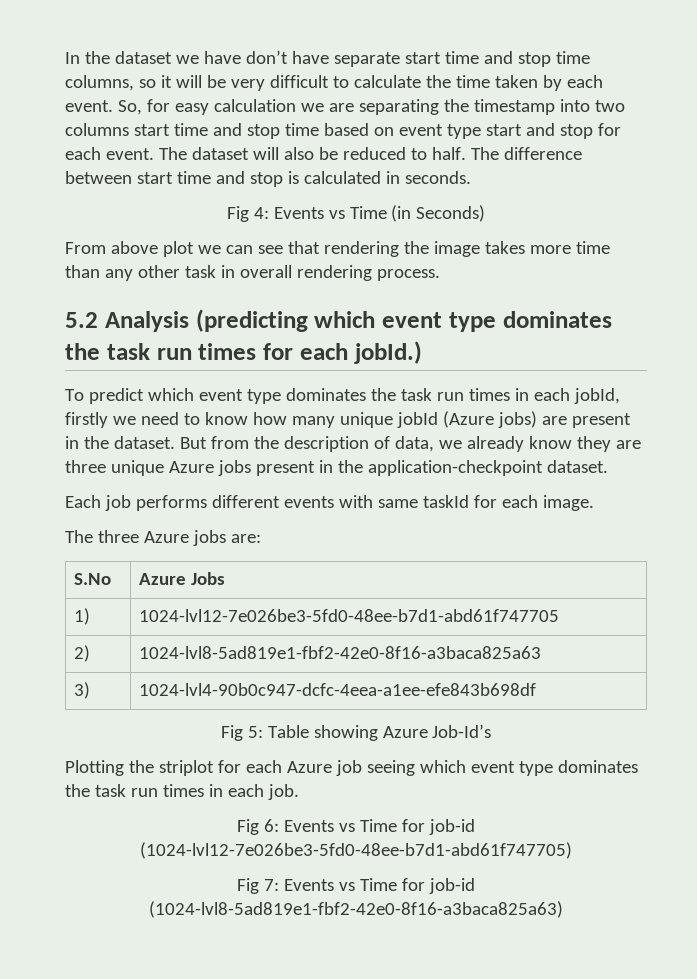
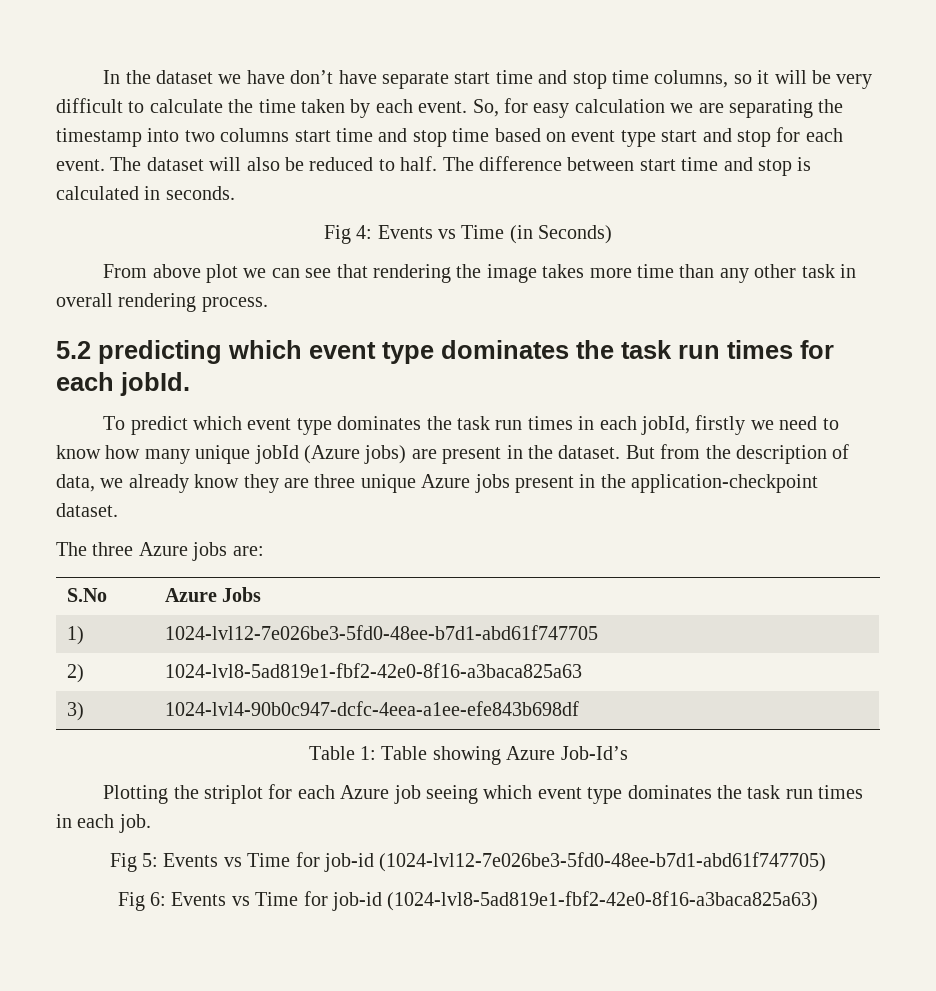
- 5.2 Analysis (predicting which event type dominates the task run times for each jobId.)
+ 5.2 predicting which event type dominates the task run times for each jobId.
- Each job performs different events with same taskId for each image.
- Fig 5: Table showing Azure Job-Id’s
+ Table 1: Table showing Azure Job-Id’s
- Fig 6: Events vs Time for job-id (1024-lvl12-7e026be3-5fd0-48ee-b7d1-abd61f747705)
+ Fig 5: Events vs Time for job-id (1024-lvl12-7e026be3-5fd0-48ee-b7d1-abd61f747705)
- Fig 7: Events vs Time for job-id (1024-lvl8-5ad819e1-fbf2-42e0-8f16-a3baca825a63)
+ Fig 6: Events vs Time for job-id (1024-lvl8-5ad819e1-fbf2-42e0-8f16-a3baca825a63)

